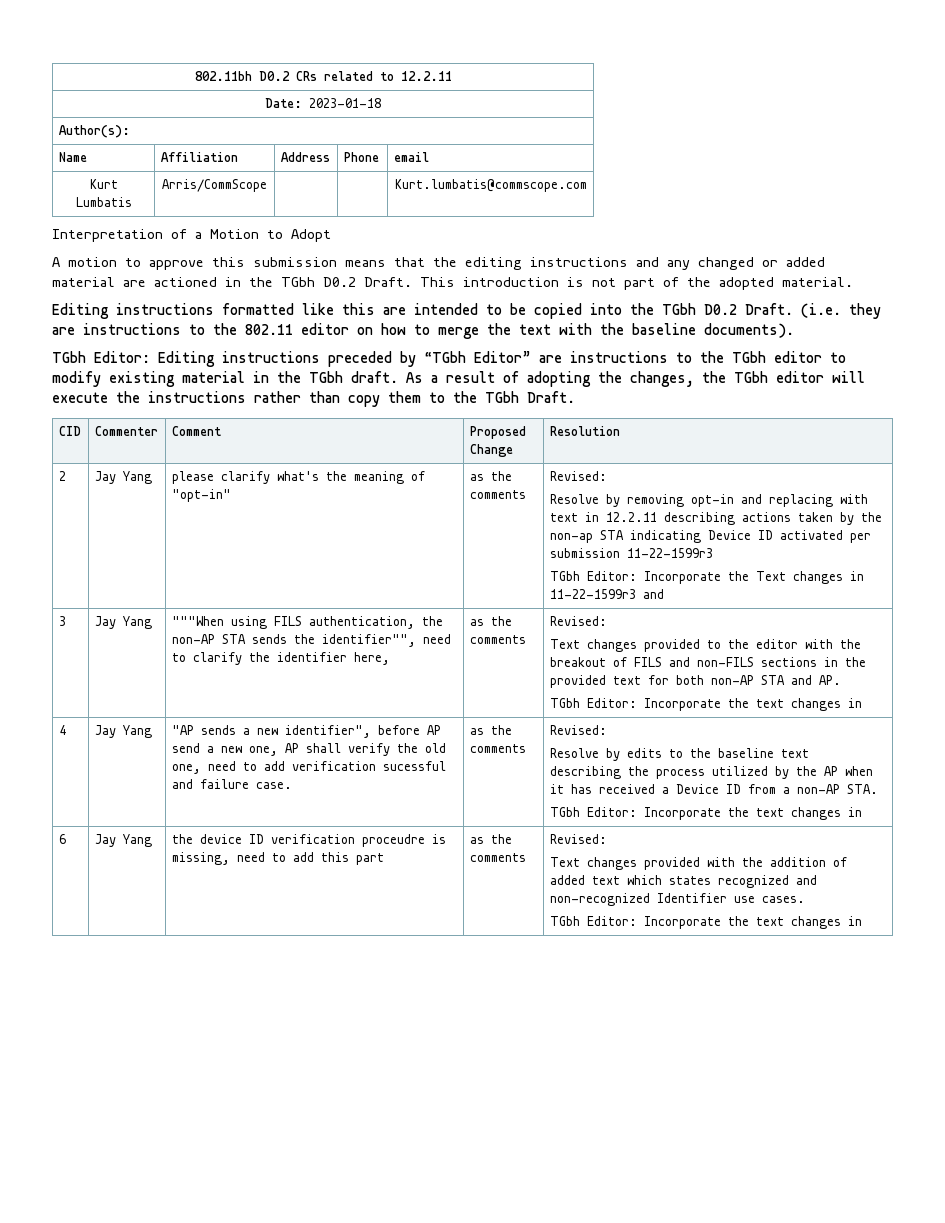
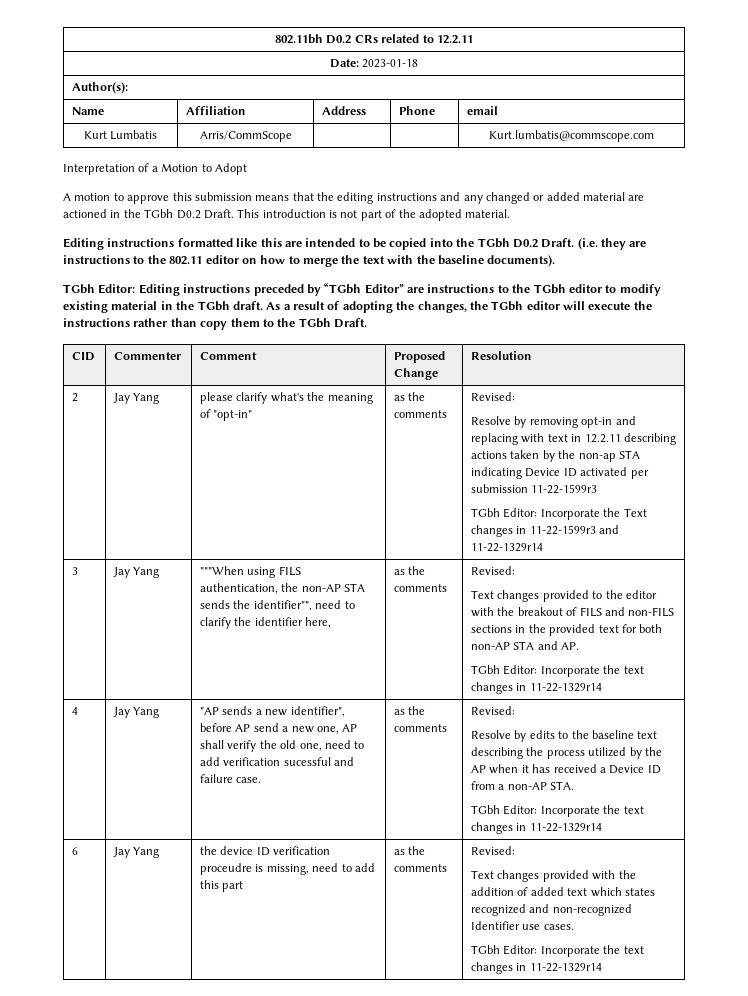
- TGbh Editor: Incorporate the Text changes in 11-22-1599r3 and
+ TGbh Editor: Incorporate the Text changes in 11-22-1599r3 and 11-22-1329r14
  Text changes provided to the editor with the breakout of FILS and non-FILS sections in the provided text for both non-AP STA and AP.
- TGbh Editor: Incorporate the text changes in
+ TGbh Editor: Incorporate the text changes in 11-22-1329r14
  Resolve by edits to the baseline text describing the process utilized by the AP when it has received a Device ID from a non-AP STA.
- TGbh Editor: Incorporate the text changes in
+ TGbh Editor: Incorporate the text changes in 11-22-1329r14
  Text changes provided with the addition of added text which states recognized and non-recognized Identifier use cases.
- TGbh Editor: Incorporate the text changes in
+ TGbh Editor: Incorporate the text changes in 11-22-1329r14

